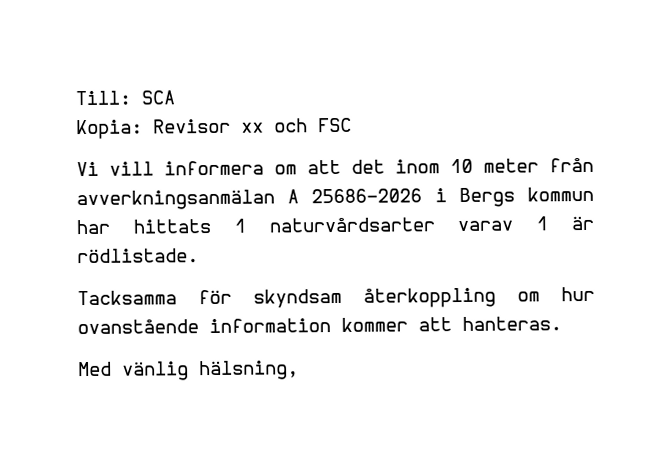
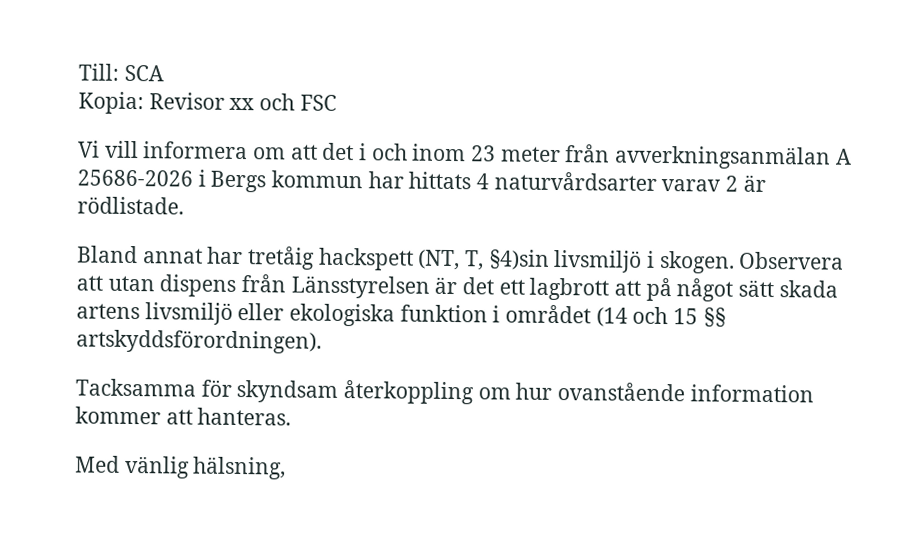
- Vi vill informera om att det inom 10 meter från avverkningsanmälan A 25686-2026 i Bergs kommun har hittats 1 naturvårdsarter varav 1 är rödlistade.
+ Vi vill informera om att det i och inom 23 meter från avverkningsanmälan A 25686-2026 i Bergs kommun har hittats 4 naturvårdsarter varav 2 är rödlistade.
+ Bland annat har tretåig hackspett (NT, T, §4)sin livsmiljö i skogen. Observera att utan dispens från Länsstyrelsen är det ett lagbrott att på något sätt skada artens livsmiljö eller ekologiska funktion i området (14 och 15 §§ artskyddsförordningen).

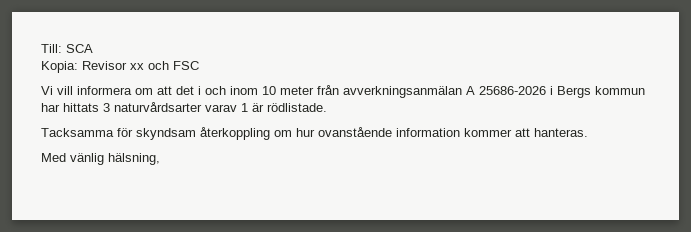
- Vi vill informera om att det i och inom 23 meter från avverkningsanmälan A 25686-2026 i Bergs kommun har hittats 4 naturvårdsarter varav 2 är rödlistade.
+ Vi vill informera om att det i och inom 10 meter från avverkningsanmälan A 25686-2026 i Bergs kommun har hittats 3 naturvårdsarter varav 1 är rödlistade.
- Bland annat har tretåig hackspett (NT, T, §4)sin livsmiljö i skogen. Observera att utan dispens från Länsstyrelsen är det ett lagbrott att på något sätt skada artens livsmiljö eller ekologiska funktion i området (14 och 15 §§ artskyddsförordningen).

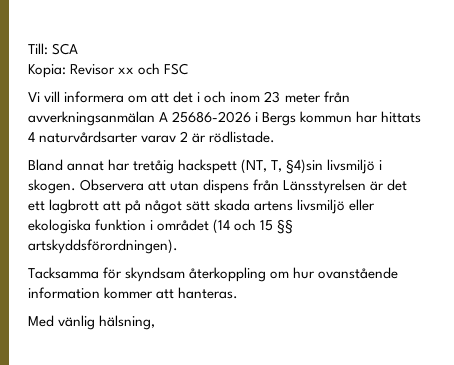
- Vi vill informera om att det i och inom 10 meter från avverkningsanmälan A 25686-2026 i Bergs kommun har hittats 3 naturvårdsarter varav 1 är rödlistade.
+ Vi vill informera om att det i och inom 23 meter från avverkningsanmälan A 25686-2026 i Bergs kommun har hittats 4 naturvårdsarter varav 2 är rödlistade.
+ Bland annat har tretåig hackspett (NT, T, §4)sin livsmiljö i skogen. Observera att utan dispens från Länsstyrelsen är det ett lagbrott att på något sätt skada artens livsmiljö eller ekologiska funktion i området (14 och 15 §§ artskyddsförordningen).

